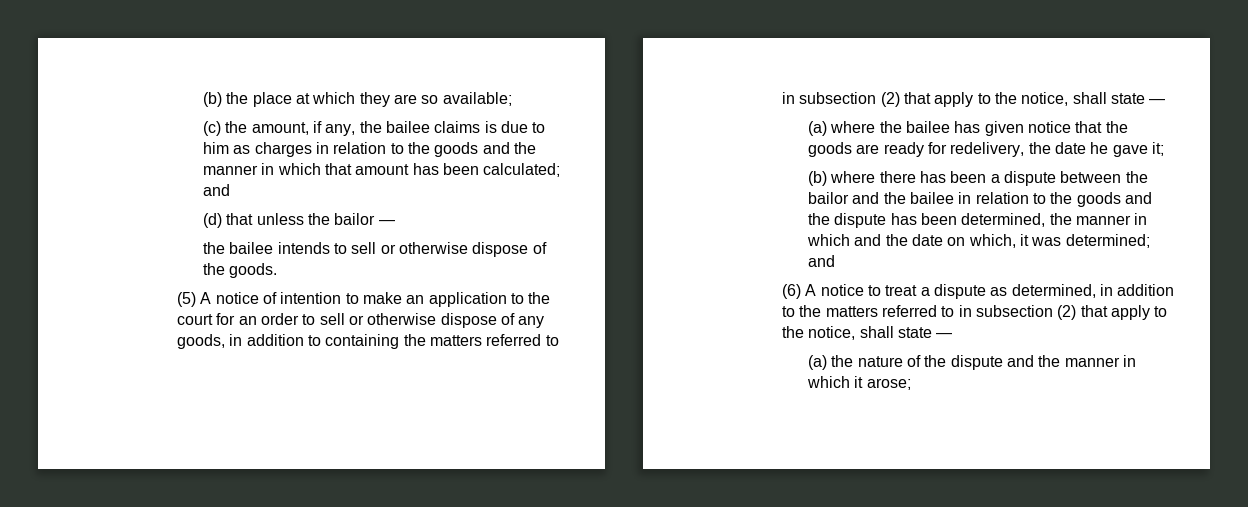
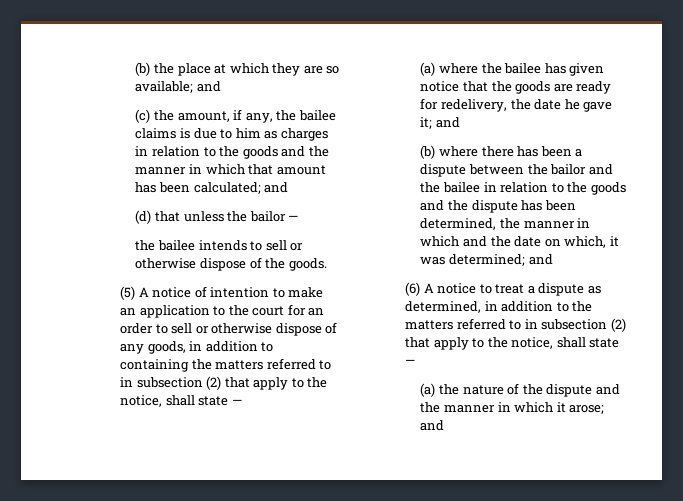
- (b) the place at which they are so available;
+ (b) the place at which they are so available; and
- (a) where the bailee has given notice that the goods are ready for redelivery, the date he gave it;
+ (a) where the bailee has given notice that the goods are ready for redelivery, the date he gave it; and
- (a) the nature of the dispute and the manner in which it arose;
+ (a) the nature of the dispute and the manner in which it arose; and

